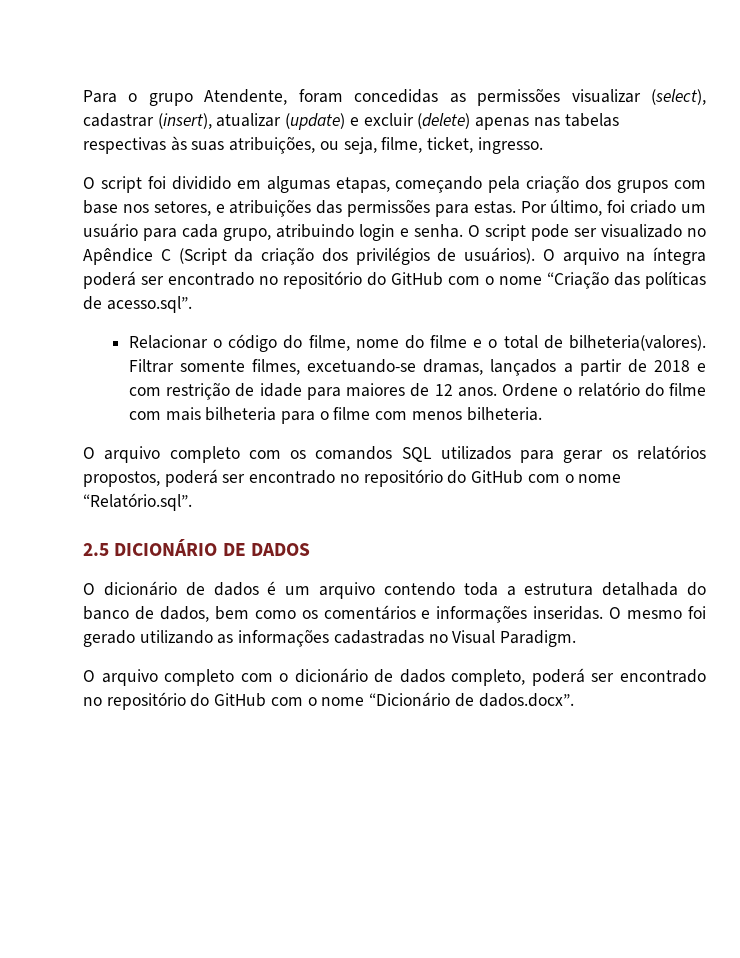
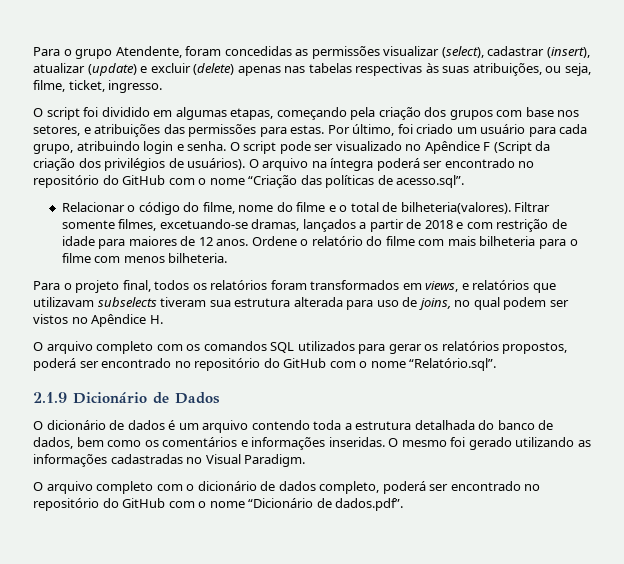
- O script pode ser visualizado no Apêndice C (Script da criação dos privilégios de usuários).
+ O script pode ser visualizado no Apêndice F (Script da criação dos privilégios de usuários).
+ Para o projeto final, todos os relatórios foram transformados em views, e relatórios que utilizavam subselects tiveram sua estrutura alterada para uso de joins, no qual podem ser vistos no Apêndice H.
- 2.5 DICIONÁRIO DE DADOS
+ 2.1.9 Dicionário de Dados
- O arquivo completo com o dicionário de dados completo, poderá ser encontrado no repositório do GitHub com o nome “Dicionário de dados.docx”.
+ O arquivo completo com o dicionário de dados completo, poderá ser encontrado no repositório do GitHub com o nome “Dicionário de dados.pdf”.

